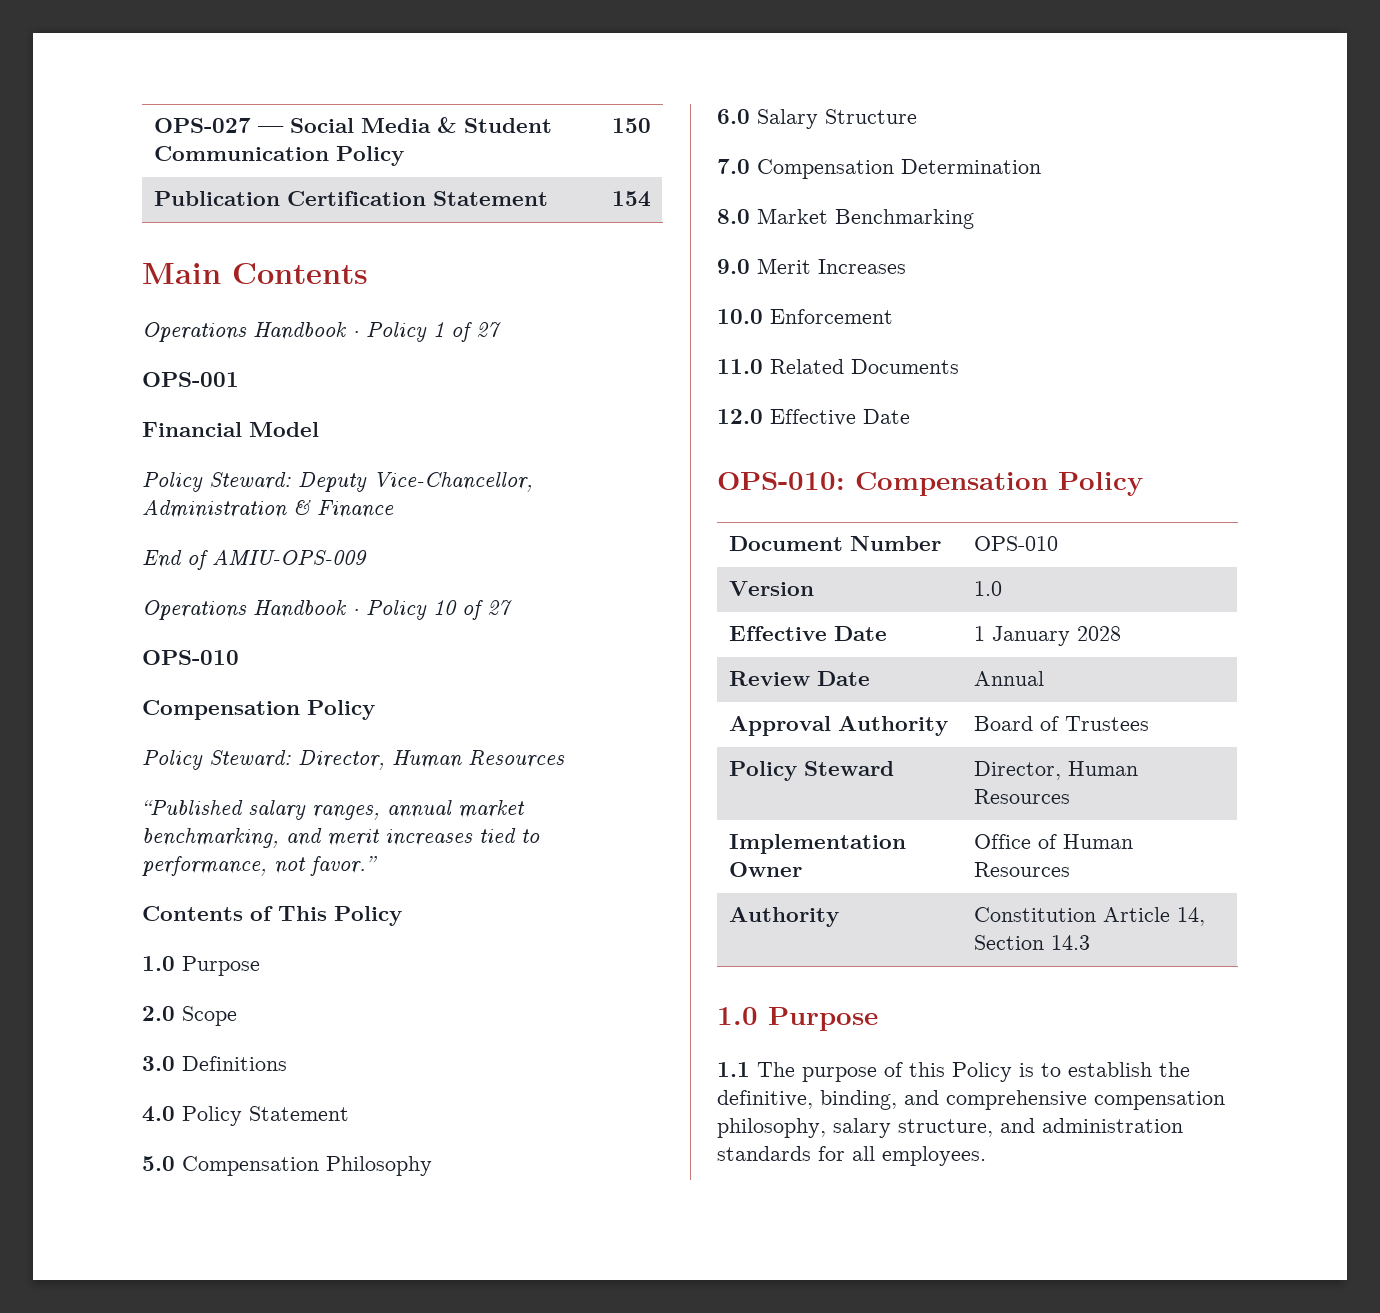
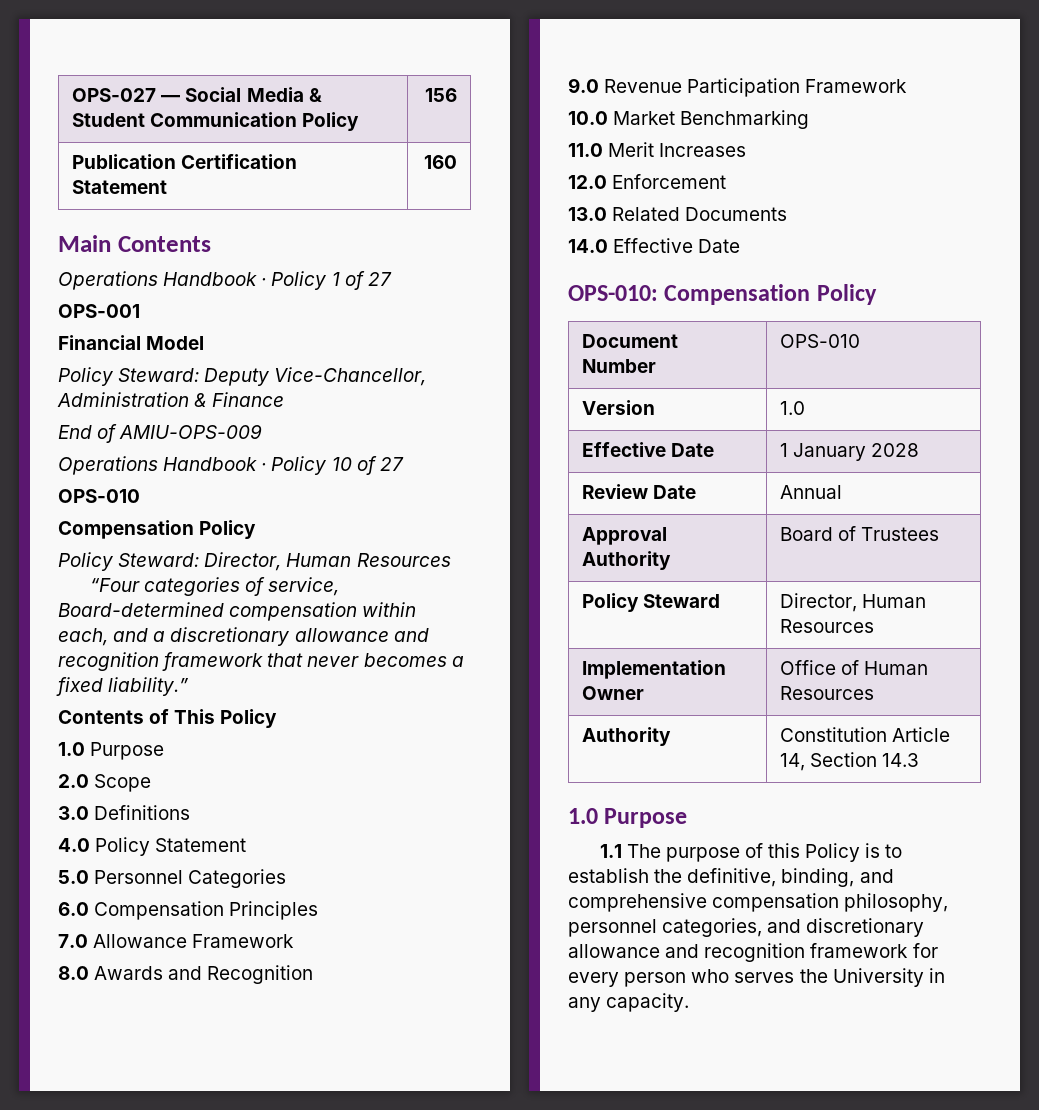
- OPS-027 — Social Media & Student Communication Policy | 150
+ OPS-027 — Social Media & Student Communication Policy | 156
- Publication Certification Statement | 154
+ Publication Certification Statement | 160
- “Published salary ranges, annual market benchmarking, and merit increases tied to performance, not favor.”
+ “Four categories of service, Board-determined compensation within each, and a discretionary allowance and recognition framework that never becomes a fixed liability.”
- 5.0 Compensation Philosophy
+ 5.0 Personnel Categories
- 6.0 Salary Structure
+ 6.0 Compensation Principles
- 7.0 Compensation Determination
+ 7.0 Allowance Framework
- 8.0 Market Benchmarking
+ 8.0 Awards and Recognition
+ 9.0 Revenue Participation Framework
+ 10.0 Market Benchmarking
- 9.0 Merit Increases
+ 11.0 Merit Increases
- 10.0 Enforcement
+ 12.0 Enforcement
- 11.0 Related Documents
+ 13.0 Related Documents
- 12.0 Effective Date
+ 14.0 Effective Date
- 1.1 The purpose of this Policy is to establish the definitive, binding, and comprehensive compensation philosophy, salary structure, and administration standards for all employees.
+ 1.1 The purpose of this Policy is to establish the definitive, binding, and comprehensive compensation philosophy, personnel categories, and discretionary allowance and recognition framework for every person who serves the University in any capacity.

